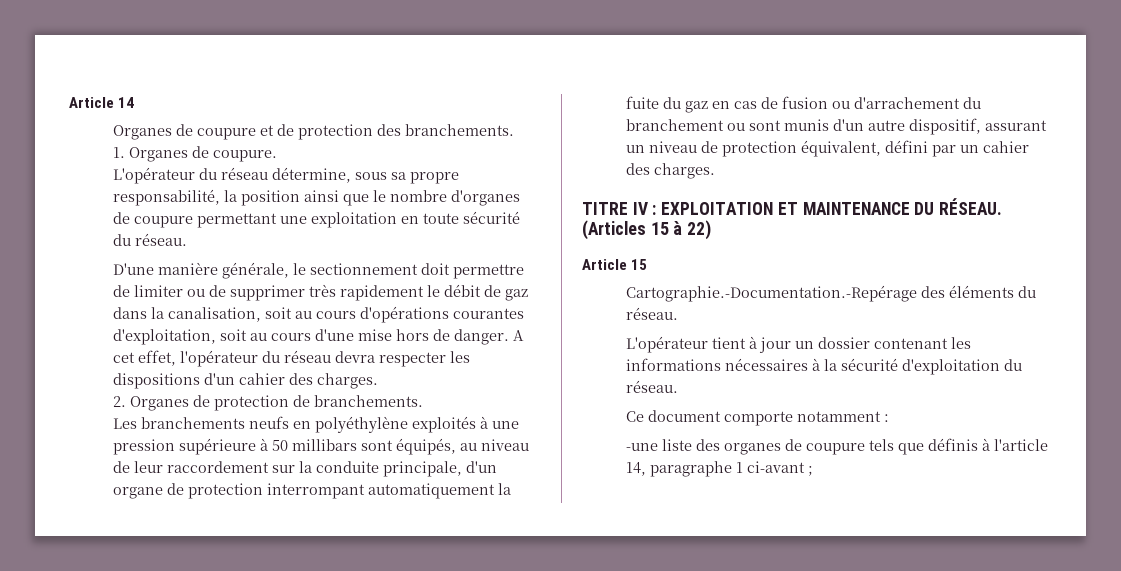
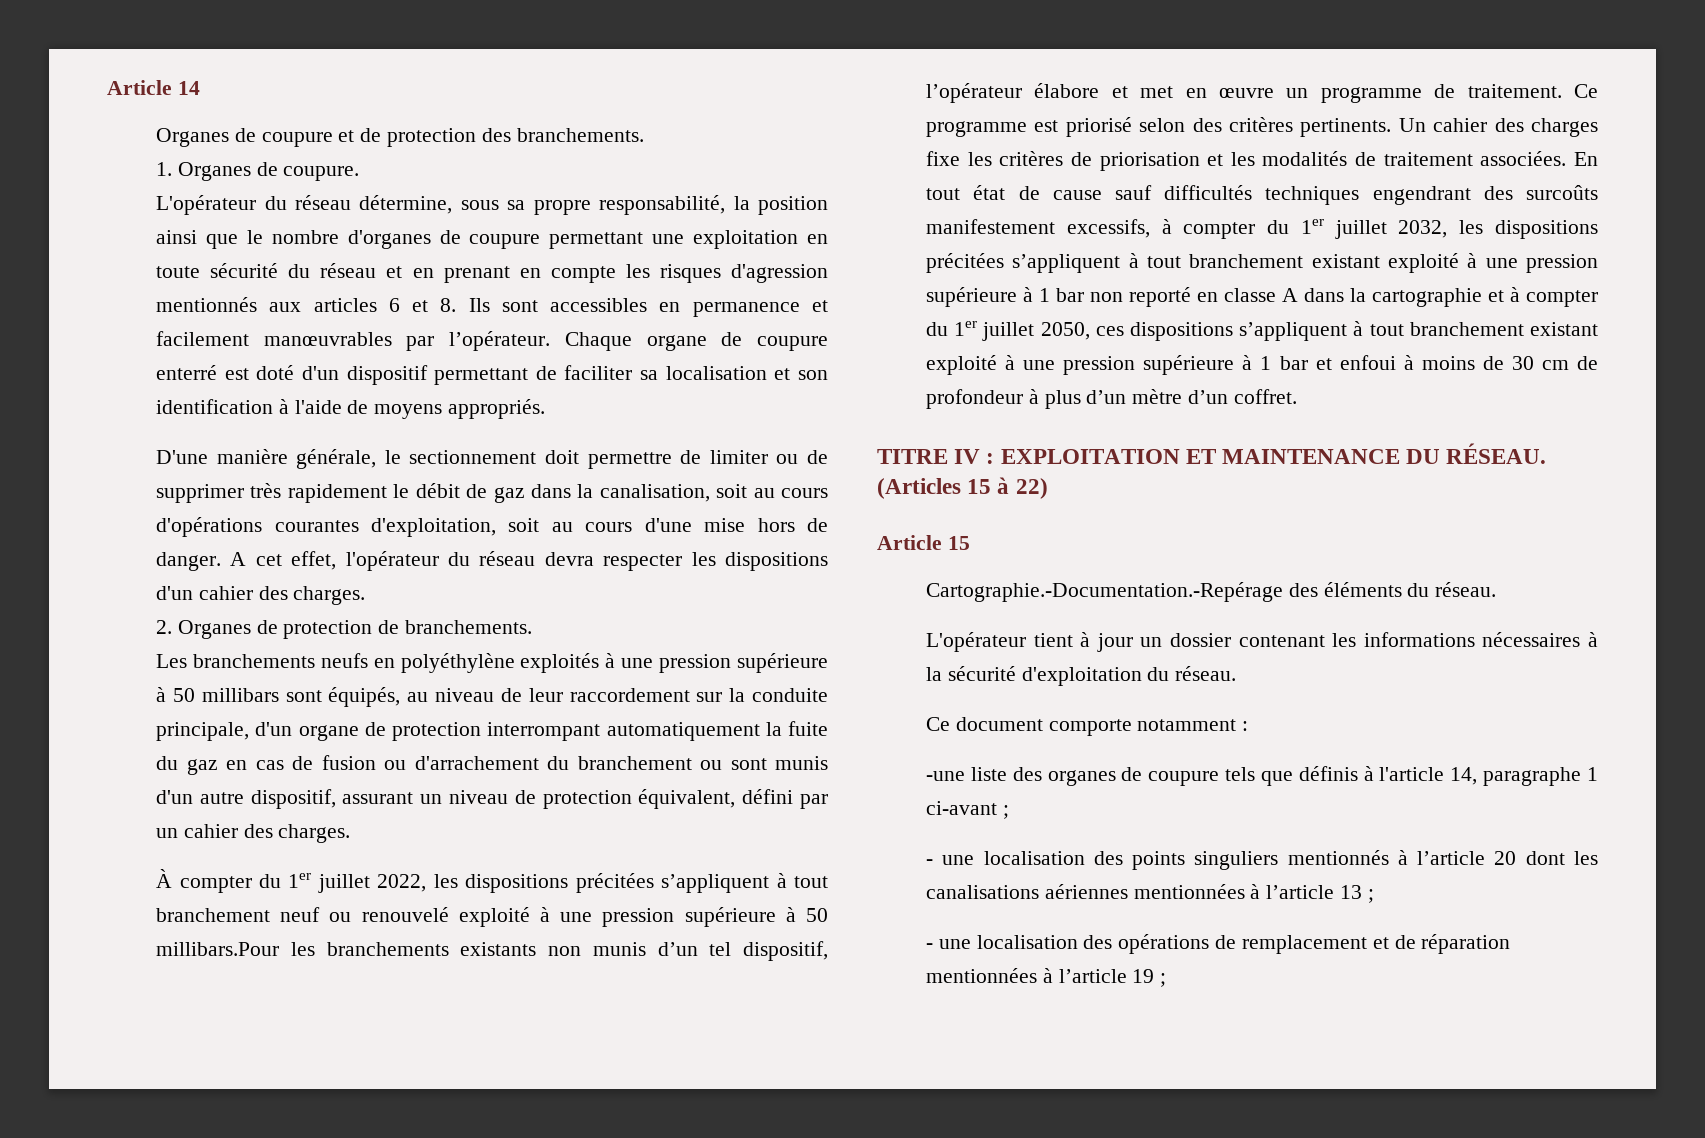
- L'opérateur du réseau détermine, sous sa propre responsabilité, la position ainsi que le nombre d'organes de coupure permettant une exploitation en toute sécurité du réseau.
+ L'opérateur du réseau détermine, sous sa propre responsabilité, la position ainsi que le nombre d'organes de coupure permettant une exploitation en toute sécurité du réseau et en prenant en compte les risques d'agression mentionnés aux articles 6 et 8. Ils sont accessibles en permanence et facilement manœuvrables par l’opérateur. Chaque organe de coupure enterré est doté d'un dispositif permettant de faciliter sa localisation et son identification à l'aide de moyens appropriés.
+ À compter du 1er juillet 2022, les dispositions précitées s’appliquent à tout branchement neuf ou renouvelé exploité à une pression supérieure à 50 millibars.Pour les branchements existants non munis d’un tel dispositif, l’opérateur élabore et met en œuvre un programme de traitement. Ce programme est priorisé selon des critères pertinents. Un cahier des charges fixe les critères de priorisation et les modalités de traitement associées. En tout état de cause sauf difficultés techniques engendrant des surcoûts manifestement excessifs, à compter du 1er juillet 2032, les dispositions précitées s’appliquent à tout branchement existant exploité à une pression supérieure à 1 bar non reporté en classe A dans la cartographie et à compter du 1er juillet 2050, ces dispositions s’appliquent à tout branchement existant exploité à une pression supérieure à 1 bar et enfoui à moins de 30 cm de profondeur à plus d’un mètre d’un coffret.
+ - une localisation des points singuliers mentionnés à l’article 20 dont les canalisations aériennes mentionnées à l’article 13 ;
+ - une localisation des opérations de remplacement et de réparation mentionnées à l’article 19 ;

